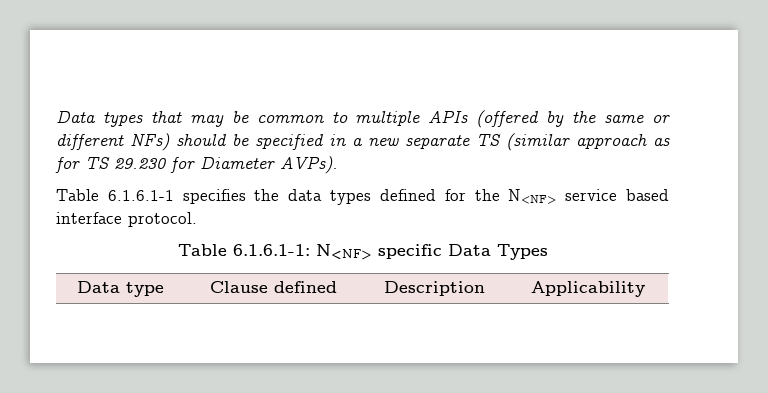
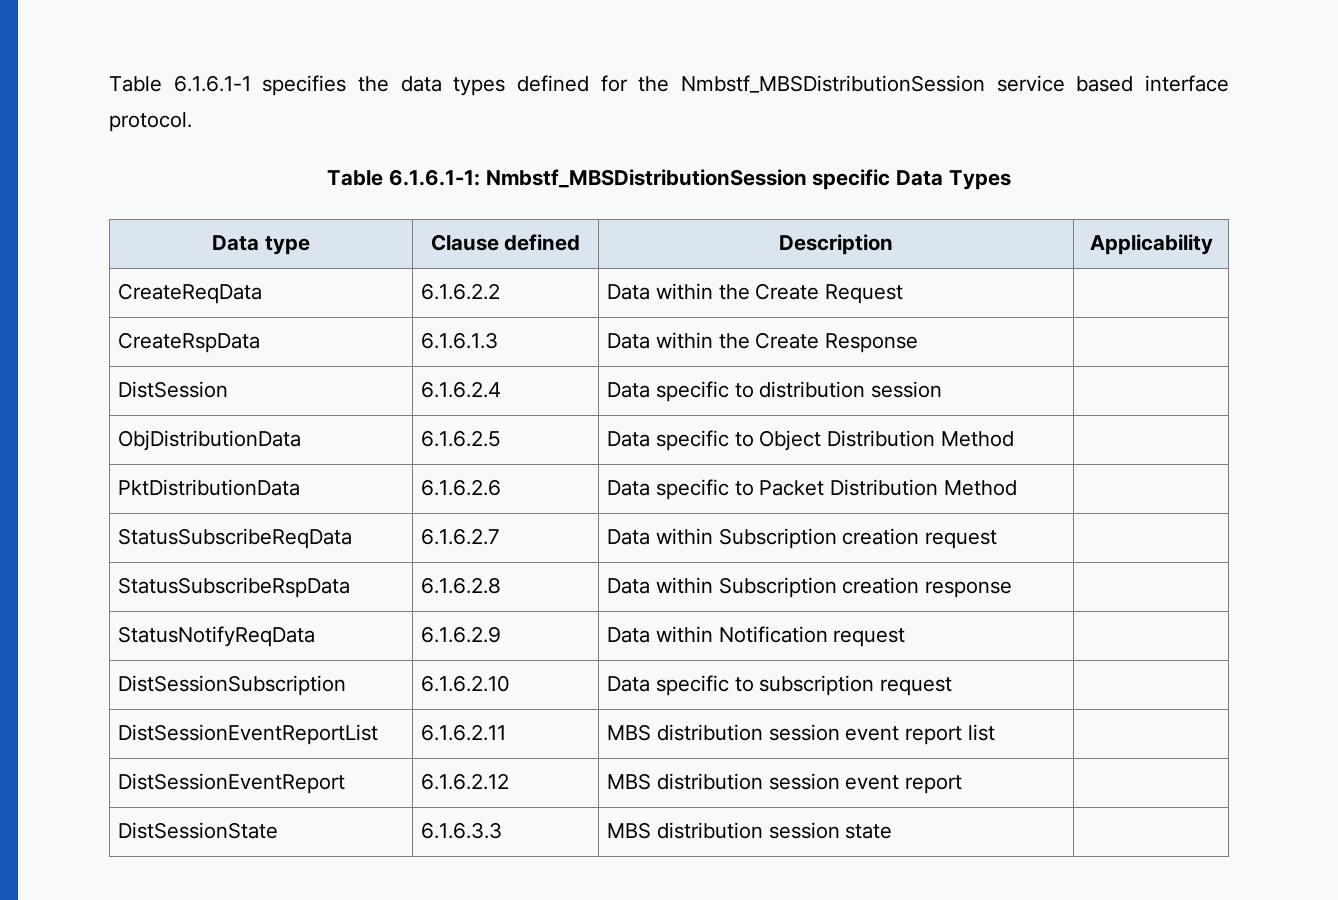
- Data types that may be common to multiple APIs (offered by the same or different NFs) should be specified in a new separate TS (similar approach as for TS 29.230 for Diameter AVPs).
- Table 6.1.6.1-1 specifies the data types defined for the N<NF> service based interface protocol.
+ Table 6.1.6.1-1 specifies the data types defined for the Nmbstf_MBSDistributionSession service based interface protocol.
- Table 6.1.6.1-1: N<NF> specific Data Types
+ Table 6.1.6.1-1: Nmbstf_MBSDistributionSession specific Data Types
+ CreateReqData | 6.1.6.2.2 | Data within the Create Request |
+ CreateRspData | 6.1.6.1.3 | Data within the Create Response |
+ DistSession | 6.1.6.2.4 | Data specific to distribution session |
+ ObjDistributionData | 6.1.6.2.5 | Data specific to Object Distribution Method |
+ PktDistributionData | 6.1.6.2.6 | Data specific to Packet Distribution Method |
+ StatusSubscribeReqData | 6.1.6.2.7 | Data within Subscription creation request |
+ StatusSubscribeRspData | 6.1.6.2.8 | Data within Subscription creation response |
+ StatusNotifyReqData | 6.1.6.2.9 | Data within Notification request |
+ DistSessionSubscription | 6.1.6.2.10 | Data specific to subscription request |
+ DistSessionEventReportList | 6.1.6.2.11 | MBS distribution session event report list |
+ DistSessionEventReport | 6.1.6.2.12 | MBS distribution session event report |
+ DistSessionState | 6.1.6.3.3 | MBS distribution session state |

